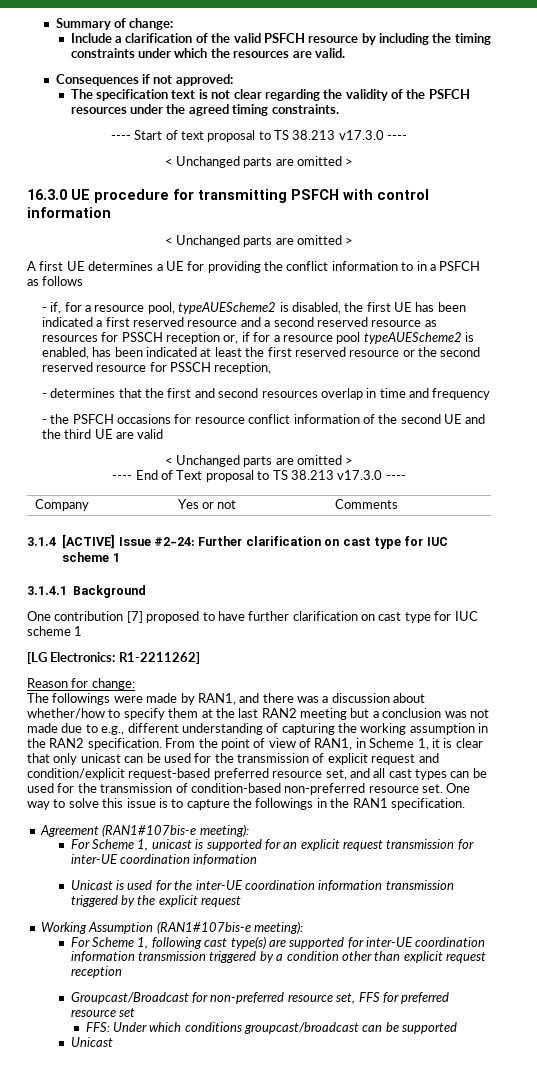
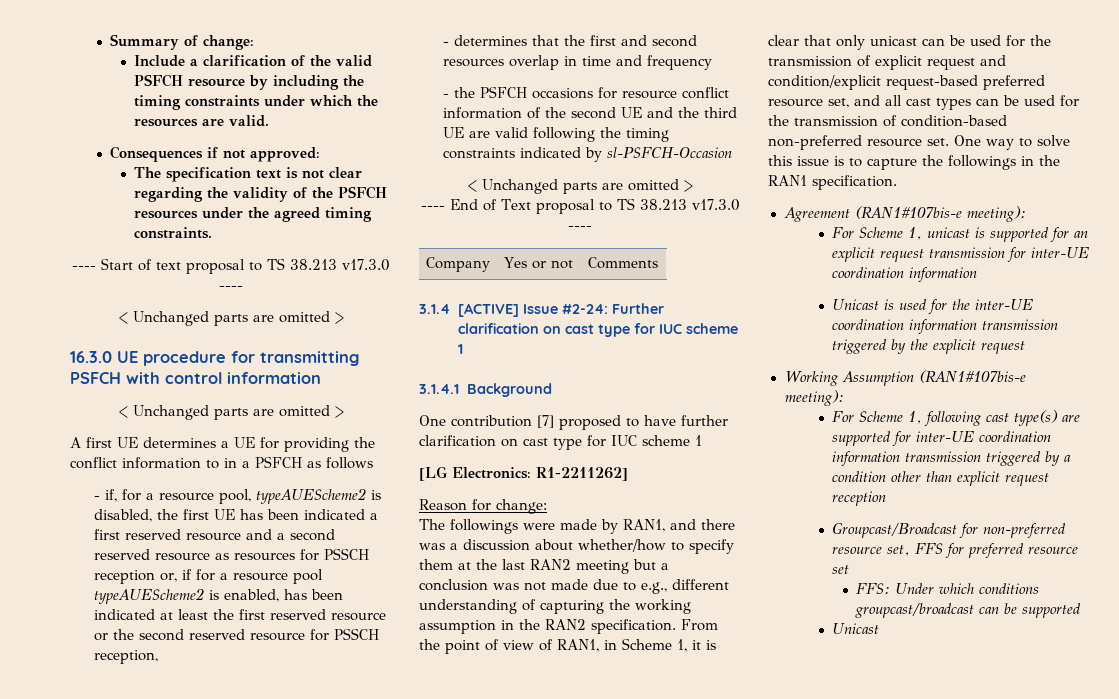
- - the PSFCH occasions for resource conflict information of the second UE and the third UE are valid
+ - the PSFCH occasions for resource conflict information of the second UE and the third UE are valid following the timing constraints indicated by sl-PSFCH-Occasion

